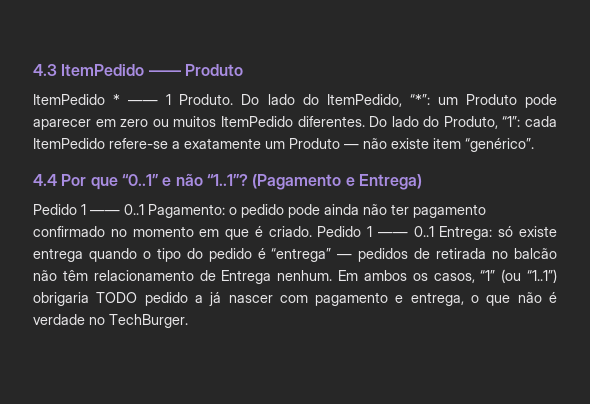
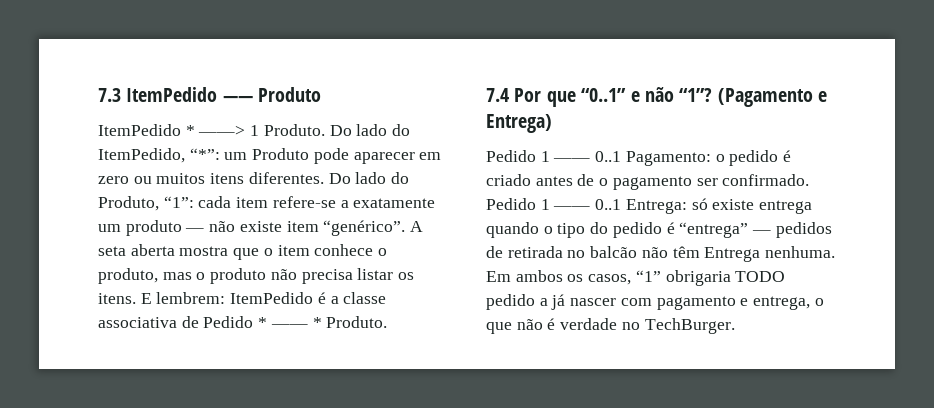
- 4.3 ItemPedido —— Produto
+ 7.3 ItemPedido —— Produto
- ItemPedido * —— 1 Produto.
+ ItemPedido * ——> 1 Produto.
- Do lado do ItemPedido, “*”: um Produto pode aparecer em zero ou muitos ItemPedido diferentes.
+ Do lado do ItemPedido, “*”: um Produto pode aparecer em zero ou muitos itens diferentes.
- Do lado do Produto, “1”: cada ItemPedido refere-se a exatamente um Produto — não existe item “genérico”.
- 4.4 Por que “0..1” e não “1..1”?
+ Do lado do Produto, “1”: cada item refere-se a exatamente um produto — não existe item “genérico”. A seta aberta mostra que o item conhece o produto, mas o produto não precisa listar os itens. E lembrem: ItemPedido é a classe associativa de Pedido * —— * Produto.
+ 7.4 Por que “0..1” e não “1”?
- Pedido 1 —— 0..1 Pagamento: o pedido pode ainda não ter pagamento confirmado no momento em que é criado.
+ Pedido 1 —— 0..1 Pagamento: o pedido é criado antes de o pagamento ser confirmado.
- Pedido 1 —— 0..1 Entrega: só existe entrega quando o tipo do pedido é “entrega” — pedidos de retirada no balcão não têm relacionamento de Entrega nenhum.
+ Pedido 1 —— 0..1 Entrega: só existe entrega quando o tipo do pedido é “entrega” — pedidos de retirada no balcão não têm Entrega nenhuma.
- Em ambos os casos, “1” (ou “1..1”) obrigaria TODO pedido a já nascer com pagamento e entrega, o que não é verdade no TechBurger.
+ Em ambos os casos, “1” obrigaria TODO pedido a já nascer com pagamento e entrega, o que não é verdade no TechBurger.

